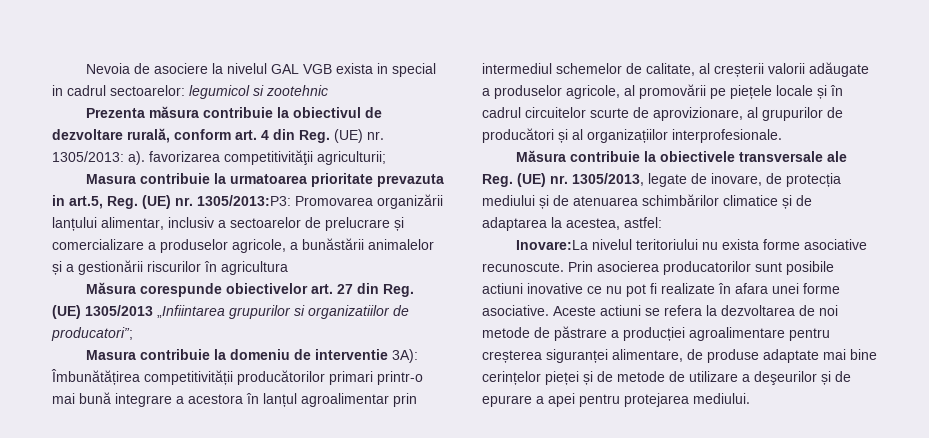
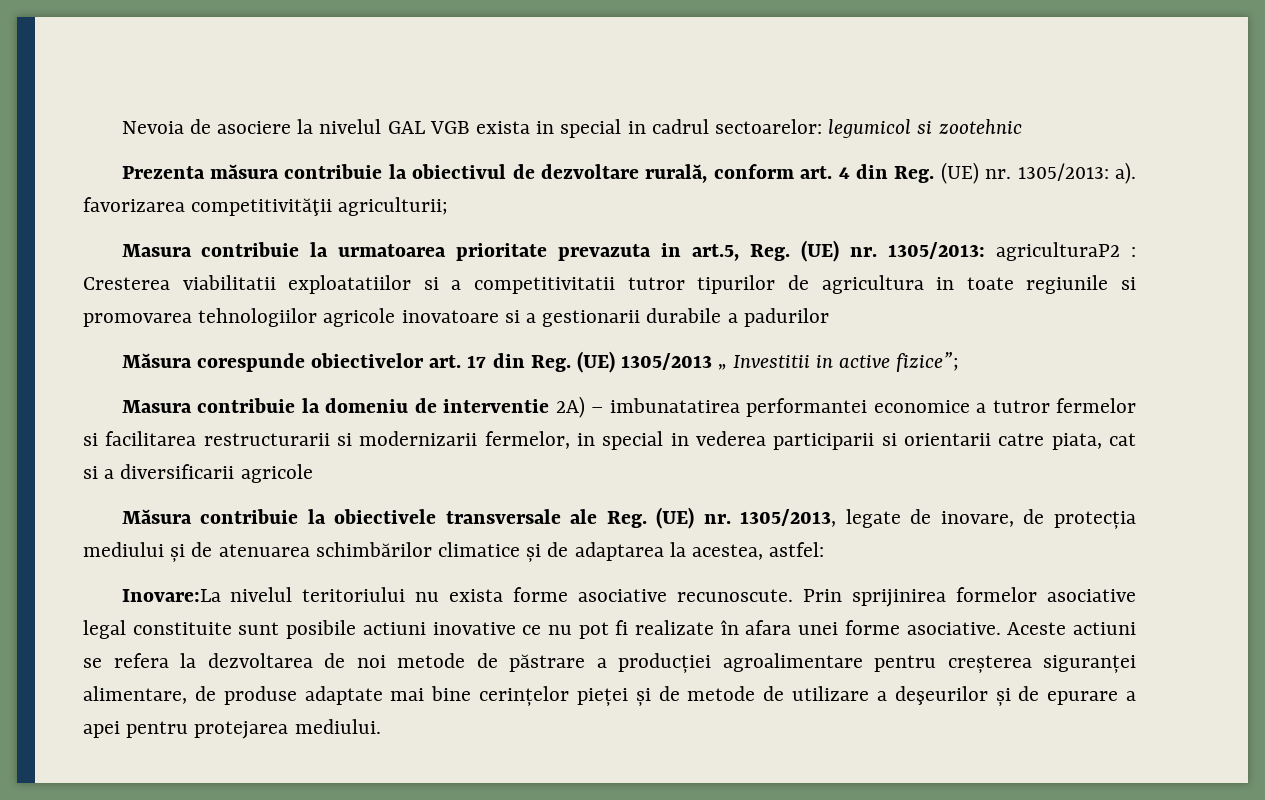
- Masura contribuie la urmatoarea prioritate prevazuta in art.5, Reg. (UE) nr. 1305/2013:P3: Promovarea organizării lanțului alimentar, inclusiv a sectoarelor de prelucrare și comercializare a produselor agricole, a bunăstării animalelor și a gestionării riscurilor în agricultura
+ Masura contribuie la urmatoarea prioritate prevazuta in art.5, Reg. (UE) nr. 1305/2013: agriculturaP2 : Cresterea viabilitatii exploatatiilor si a competitivitatii tutror tipurilor de agricultura in toate regiunile si promovarea tehnologiilor agricole inovatoare si a gestionarii durabile a padurilor
- Măsura corespunde obiectivelor art. 27 din Reg. (UE) 1305/2013 „Infiintarea grupurilor si organizatiilor de producatori”;
+ Măsura corespunde obiectivelor art. 17 din Reg. (UE) 1305/2013 „ Investitii in active fizice”;
- Masura contribuie la domeniu de interventie 3A): Îmbunătățirea competitivității producătorilor primari printr-o mai bună integrare a acestora în lanțul agroalimentar prin intermediul schemelor de calitate, al creșterii valorii adăugate a produselor agricole, al promovării pe piețele locale și în cadrul circuitelor scurte de aprovizionare, al grupurilor de producători și al organizațiilor interprofesionale.
+ Masura contribuie la domeniu de interventie 2A) – imbunatatirea performantei economice a tutror fermelor si facilitarea restructurarii si modernizarii fermelor, in special in vederea participarii si orientarii catre piata, cat si a diversificarii agricole
- Prin asocierea producatorilor sunt posibile actiuni inovative ce nu pot fi realizate în afara unei forme asociative.
+ Prin sprijinirea formelor asociative legal constituite sunt posibile actiuni inovative ce nu pot fi realizate în afara unei forme asociative.

